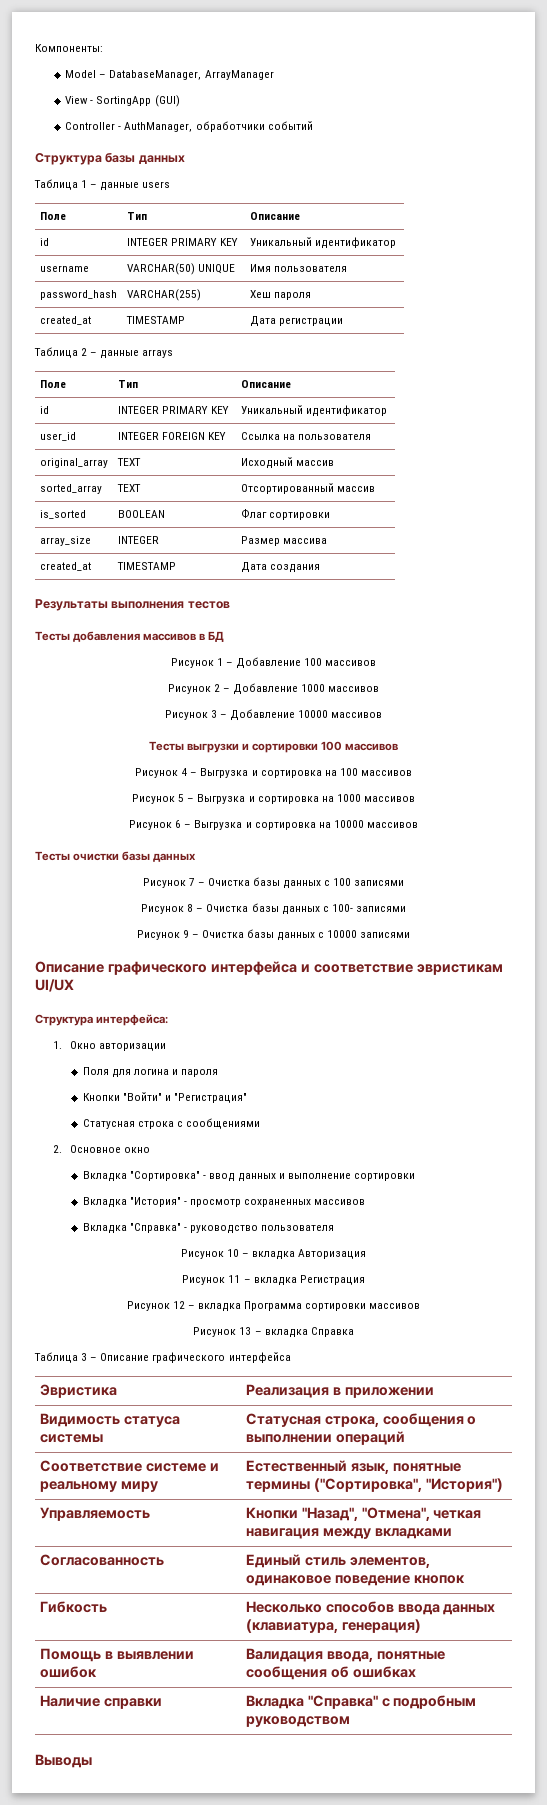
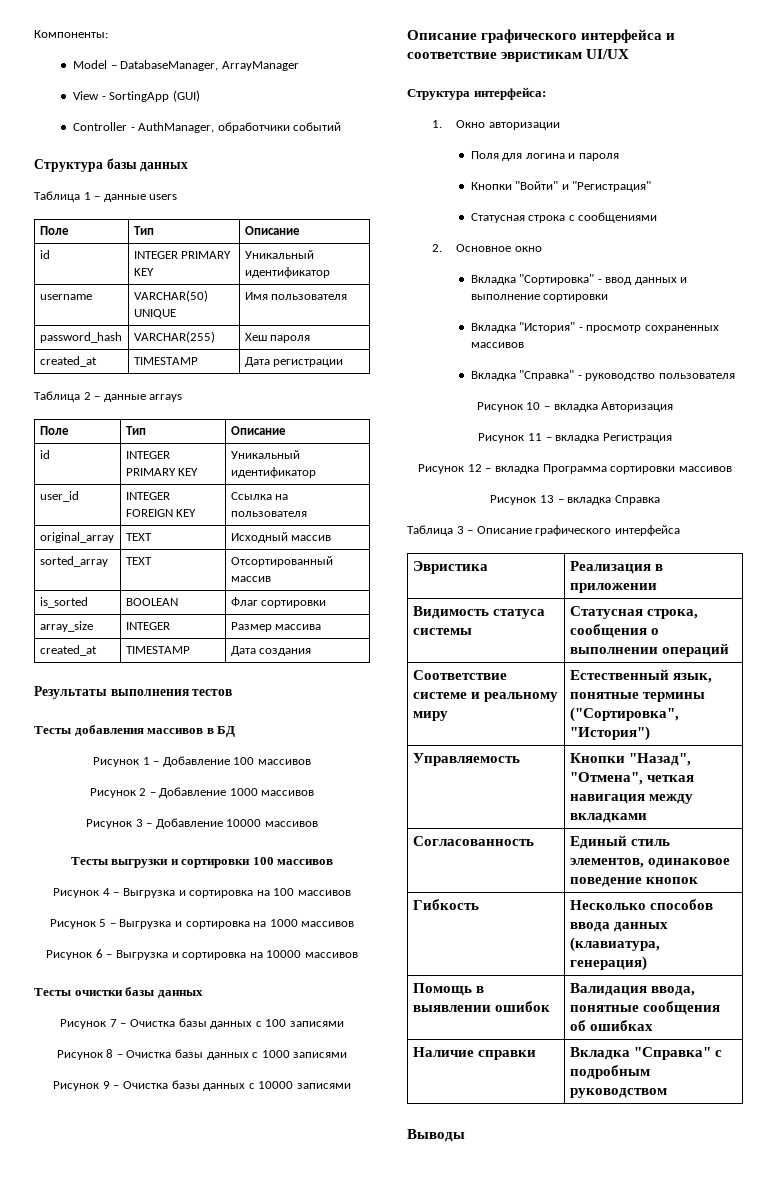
- Рисунок 8 – Очистка базы данных с 100- записями
+ Рисунок 8 – Очистка базы данных с 1000 записями

